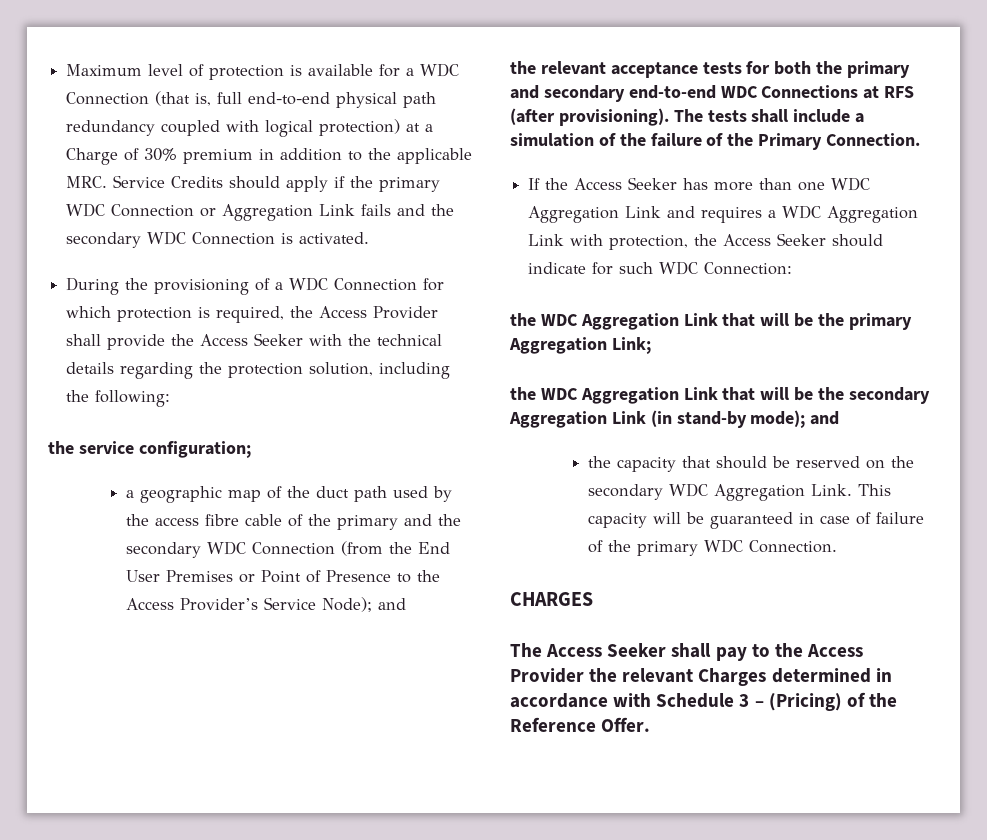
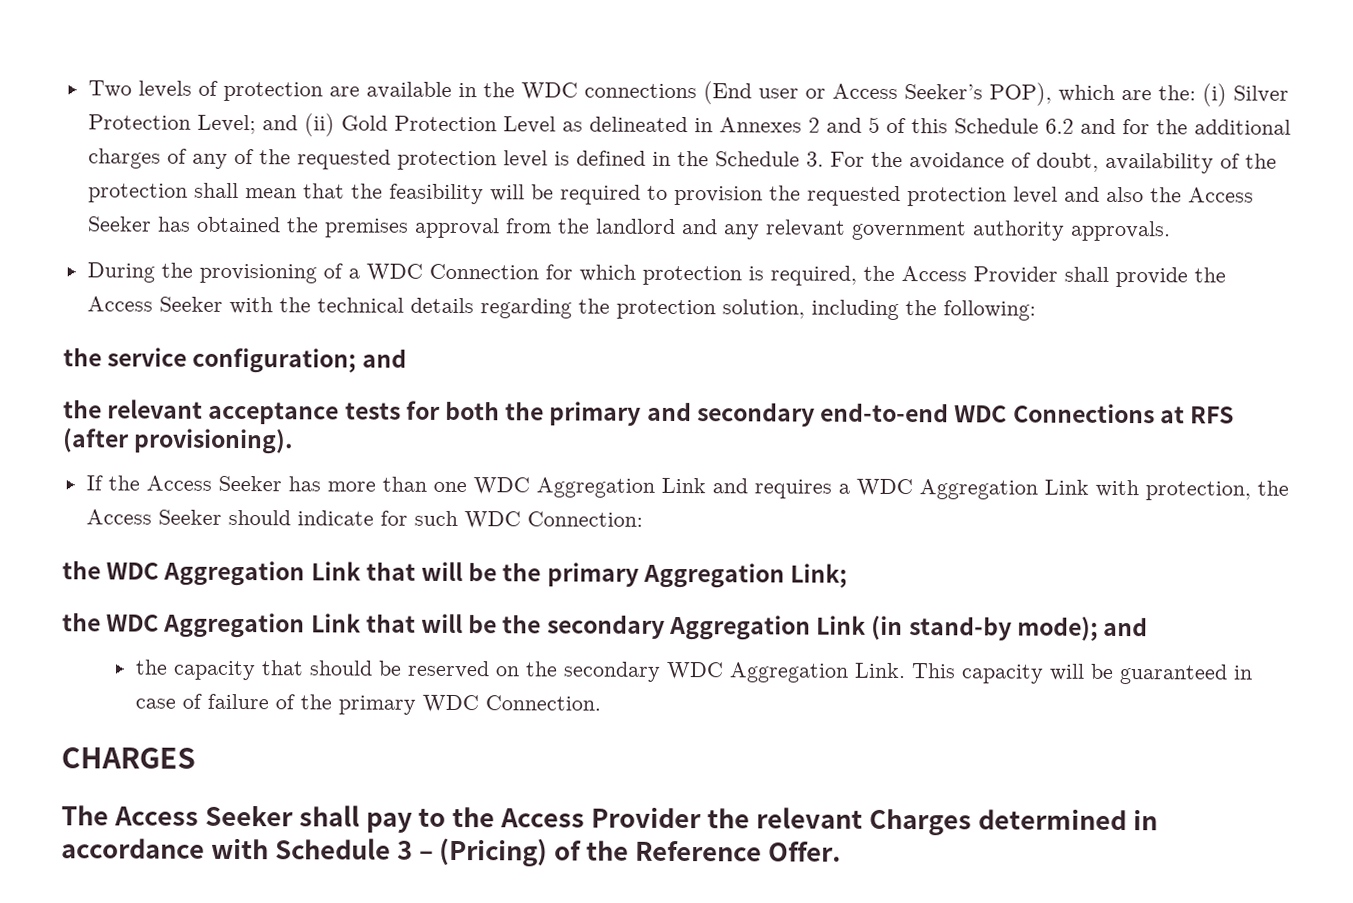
- Maximum level of protection is available for a WDC Connection (that is, full end-to-end physical path redundancy coupled with logical protection) at a Charge of 30% premium in addition to the applicable MRC. Service Credits should apply if the primary WDC Connection or Aggregation Link fails and the secondary WDC Connection is activated.
+ Two levels of protection are available in the WDC connections (End user or Access Seeker’s POP), which are the: (i) Silver Protection Level; and (ii) Gold Protection Level as delineated in Annexes 2 and 5 of this Schedule 6.2 and for the additional charges of any of the requested protection level is defined in the Schedule 3. For the avoidance of doubt, availability of the protection shall mean that the feasibility will be required to provision the requested protection level and also the Access Seeker has obtained the premises approval from the landlord and any relevant government authority approvals.
- the service configuration;
- a geographic map of the duct path used by the access fibre cable of the primary and the secondary WDC Connection (from the End User Premises or Point of Presence to the Access Provider’s Service Node); and
+ the service configuration; and
- The tests shall include a simulation of the failure of the Primary Connection.

